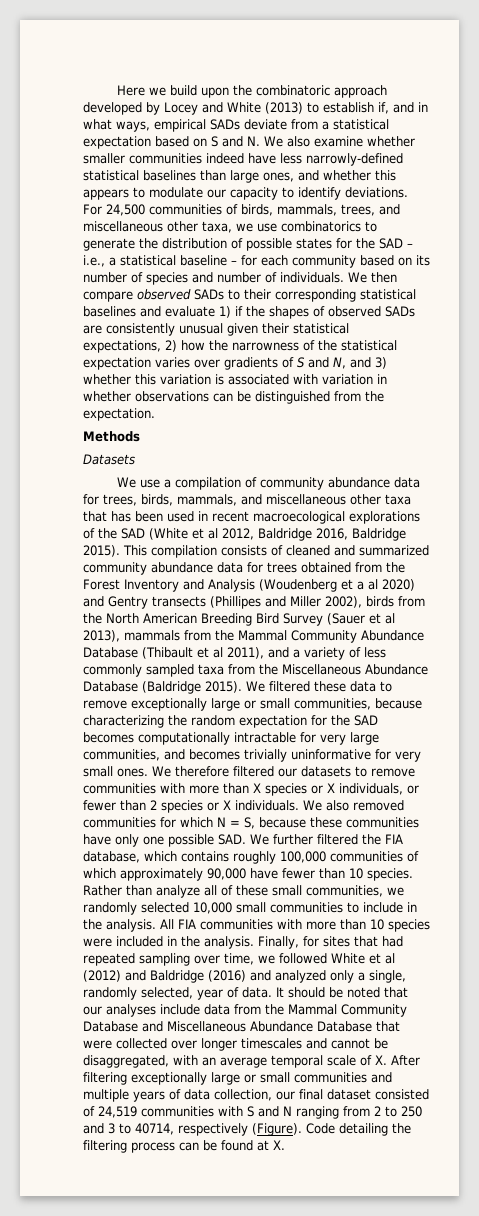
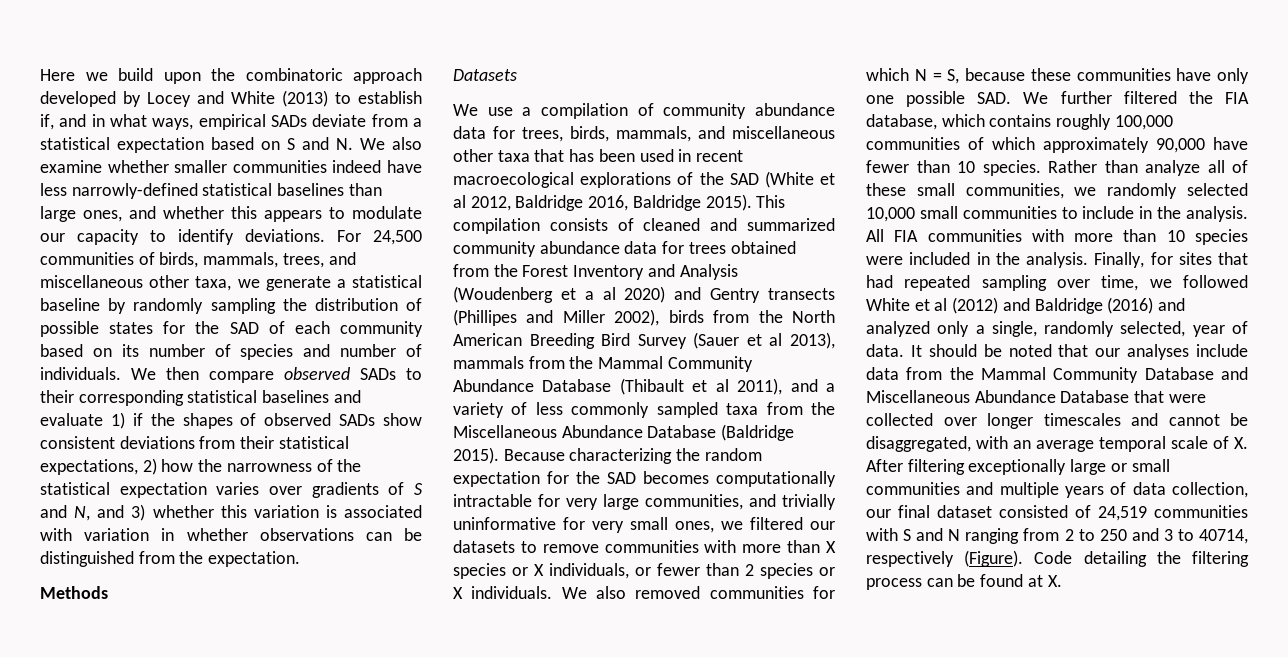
- For 24,500 communities of birds, mammals, trees, and miscellaneous other taxa, we use combinatorics to generate the distribution of possible states for the SAD – i.e., a statistical baseline – for each community based on its number of species and number of individuals.
+ For 24,500 communities of birds, mammals, trees, and miscellaneous other taxa, we generate a statistical baseline by randomly sampling the distribution of possible states for the SAD of each community based on its number of species and number of individuals.
- We then compare observed SADs to their corresponding statistical baselines and evaluate 1) if the shapes of observed SADs are consistently unusual given their statistical expectations, 2) how the narrowness of the statistical expectation varies over gradients of S and N, and 3) whether this variation is associated with variation in whether observations can be distinguished from the expectation.
+ We then compare observed SADs to their corresponding statistical baselines and evaluate 1) if the shapes of observed SADs show consistent deviations from their statistical expectations, 2) how the narrowness of the statistical expectation varies over gradients of S and N, and 3) whether this variation is associated with variation in whether observations can be distinguished from the expectation.
- We filtered these data to remove exceptionally large or small communities, because characterizing the random expectation for the SAD becomes computationally intractable for very large communities, and becomes trivially uninformative for very small ones. We therefore filtered our datasets to remove communities with more than X species or X individuals, or fewer than 2 species or X individuals.
+ Because characterizing the random expectation for the SAD becomes computationally intractable for very large communities, and trivially uninformative for very small ones, we filtered our datasets to remove communities with more than X species or X individuals, or fewer than 2 species or X individuals.

